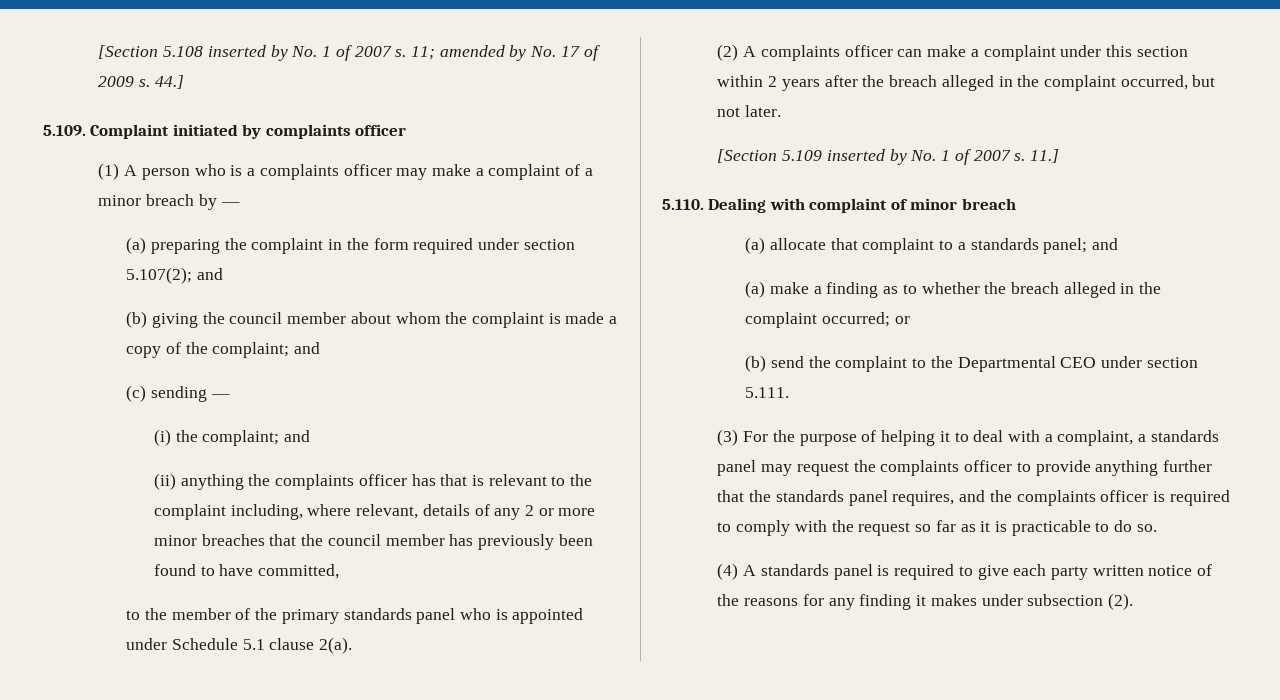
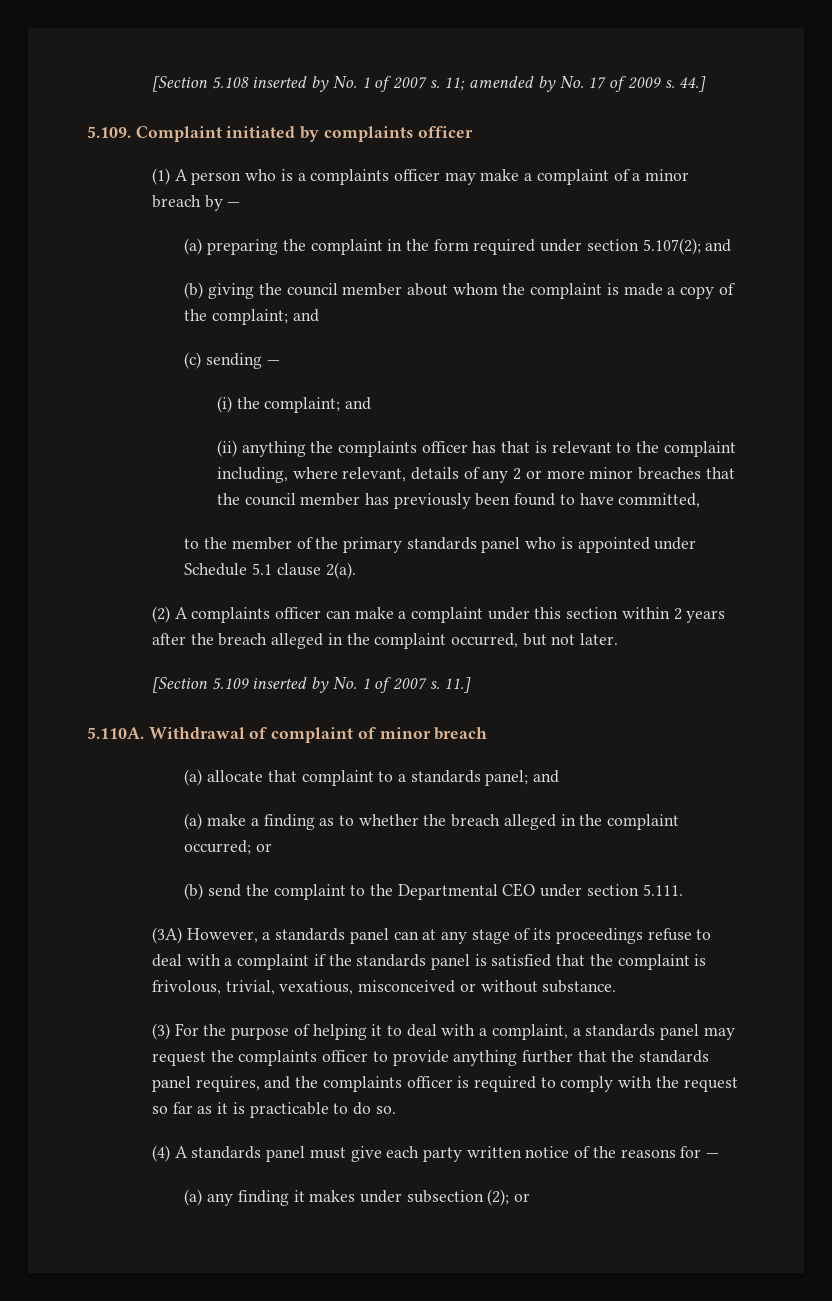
- 5.110. Dealing with complaint of minor breach
+ 5.110A. Withdrawal of complaint of minor breach
+ (3A) However, a standards panel can at any stage of its proceedings refuse to deal with a complaint if the standards panel is satisfied that the complaint is frivolous, trivial, vexatious, misconceived or without substance.
- (4) A standards panel is required to give each party written notice of the reasons for any finding it makes under subsection (2).
+ (4) A standards panel must give each party written notice of the reasons for —
+ (a) any finding it makes under subsection (2); or

